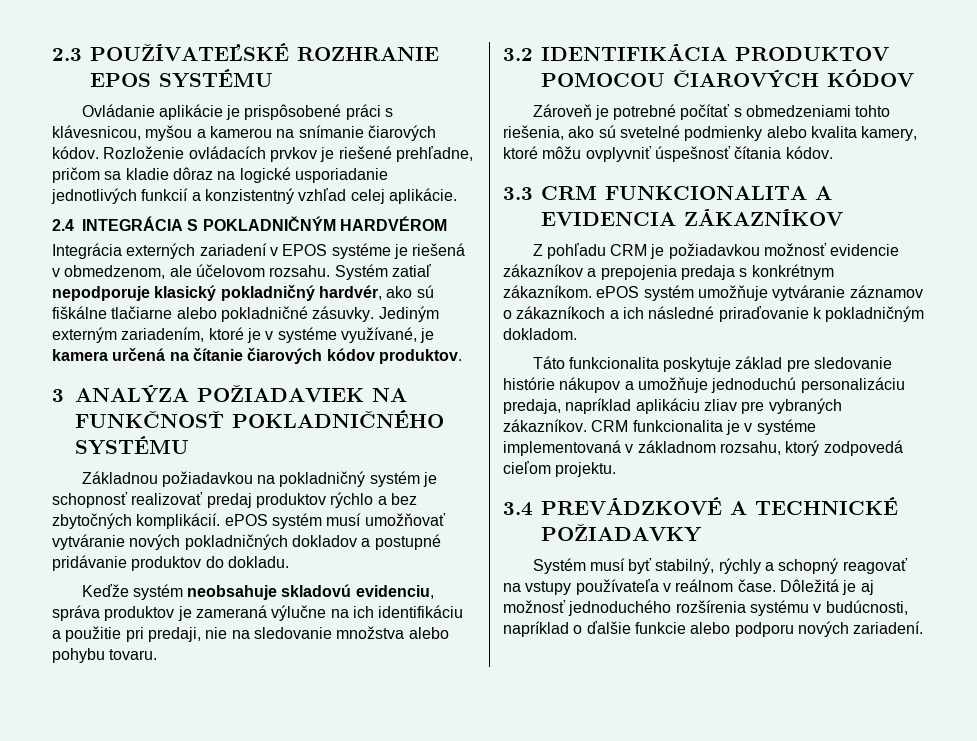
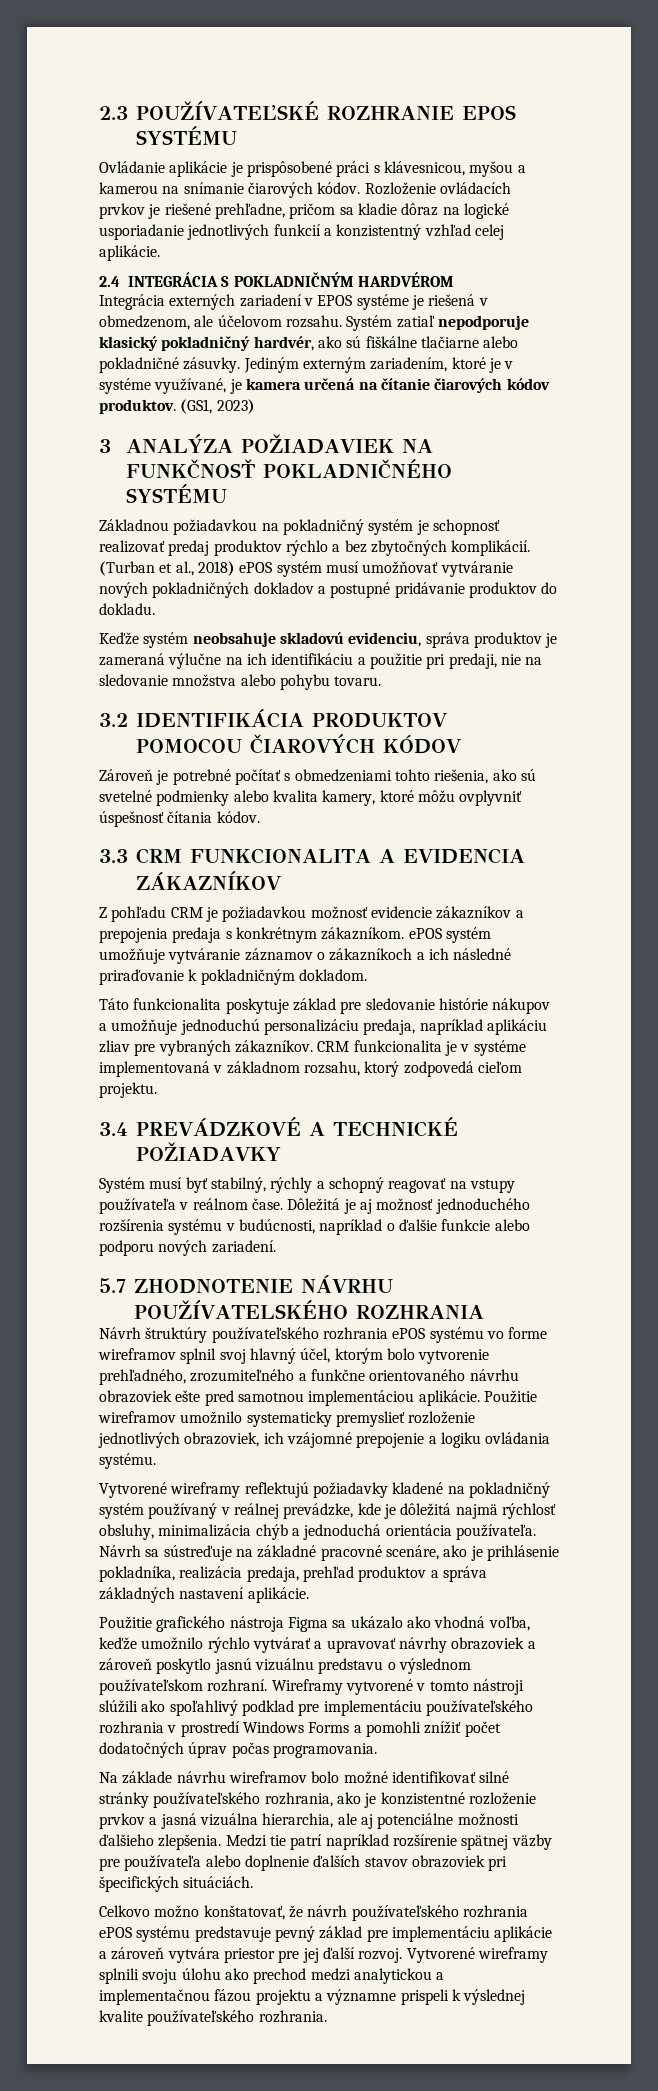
+ (GS1, 2023)
- Základnou požiadavkou na pokladničný systém je schopnosť realizovať predaj produktov rýchlo a bez zbytočných komplikácií. ePOS systém musí umožňovať vytváranie nových pokladničných dokladov a postupné pridávanie produktov do dokladu.
+ Základnou požiadavkou na pokladničný systém je schopnosť realizovať predaj produktov rýchlo a bez zbytočných komplikácií. (Turban et al., 2018) ePOS systém musí umožňovať vytváranie nových pokladničných dokladov a postupné pridávanie produktov do dokladu.
+ 5.7 ZHODNOTENIE NÁVRHU POUŽÍVATELSKÉHO ROZHRANIA
+ Návrh štruktúry používateľského rozhrania ePOS systému vo forme wireframov splnil svoj hlavný účel, ktorým bolo vytvorenie prehľadného, zrozumiteľného a funkčne orientovaného návrhu obrazoviek ešte pred samotnou implementáciou aplikácie. Použitie wireframov umožnilo systematicky premyslieť rozloženie jednotlivých obrazoviek, ich vzájomné prepojenie a logiku ovládania systému.
+ Vytvorené wireframy reflektujú požiadavky kladené na pokladničný systém používaný v reálnej prevádzke, kde je dôležitá najmä rýchlosť obsluhy, minimalizácia chýb a jednoduchá orientácia používateľa. Návrh sa sústreďuje na základné pracovné scenáre, ako je prihlásenie pokladníka, realizácia predaja, prehľad produktov a správa základných nastavení aplikácie.
+ Použitie grafického nástroja Figma sa ukázalo ako vhodná voľba, keďže umožnilo rýchlo vytvárať a upravovať návrhy obrazoviek a zároveň poskytlo jasnú vizuálnu predstavu o výslednom používateľskom rozhraní. Wireframy vytvorené v tomto nástroji slúžili ako spoľahlivý podklad pre implementáciu používateľského rozhrania v prostredí Windows Forms a pomohli znížiť počet dodatočných úprav počas programovania.
+ Na základe návrhu wireframov bolo možné identifikovať silné stránky používateľského rozhrania, ako je konzistentné rozloženie prvkov a jasná vizuálna hierarchia, ale aj potenciálne možnosti ďalšieho zlepšenia. Medzi tie patrí napríklad rozšírenie spätnej väzby pre používateľa alebo doplnenie ďalších stavov obrazoviek pri špecifických situáciách.
+ Celkovo možno konštatovať, že návrh používateľského rozhrania ePOS systému predstavuje pevný základ pre implementáciu aplikácie a zároveň vytvára priestor pre jej ďalší rozvoj. Vytvorené wireframy splnili svoju úlohu ako prechod medzi analytickou a implementačnou fázou projektu a významne prispeli k výslednej kvalite používateľského rozhrania.

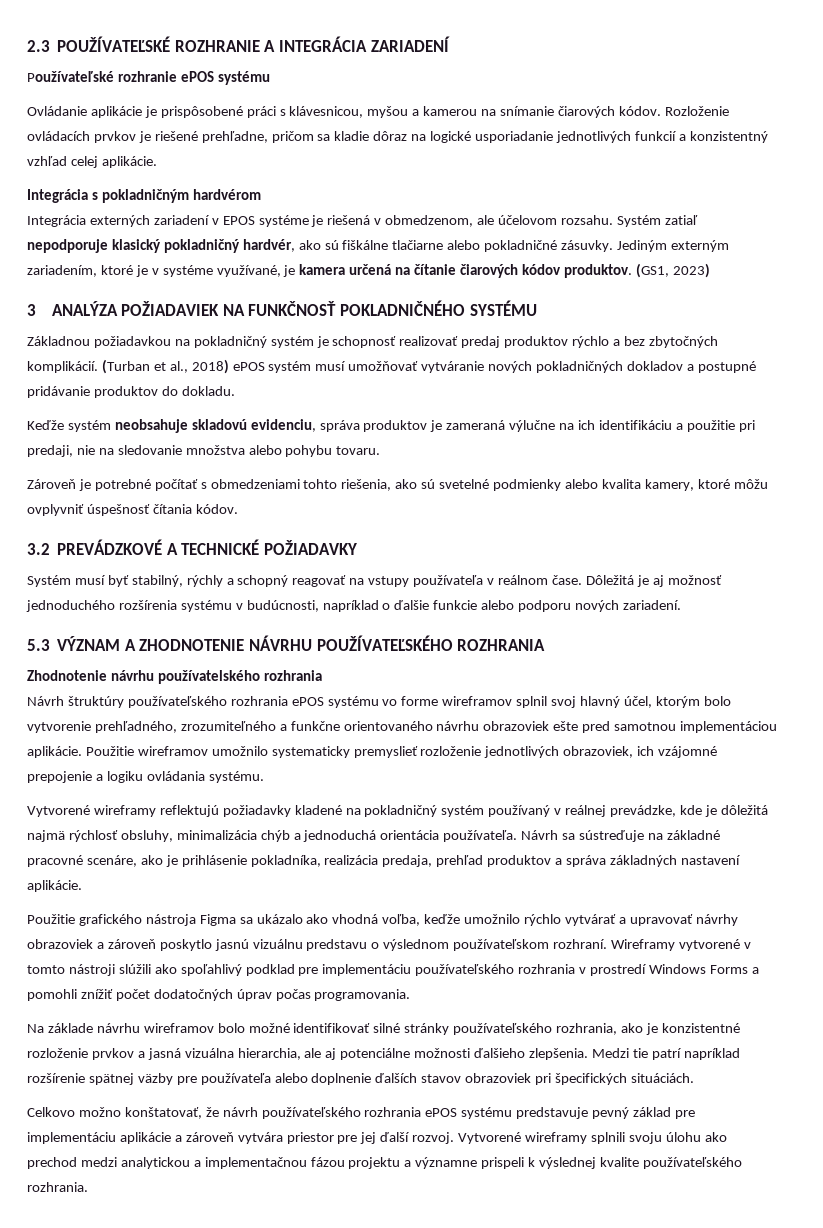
- 2.3 POUŽÍVATEĽSKÉ ROZHRANIE EPOS SYSTÉMU
+ 2.3 POUŽÍVATEĽSKÉ ROZHRANIE A INTEGRÁCIA ZARIADENÍ
+ Používateľské rozhranie ePOS systému
- 2.4 INTEGRÁCIA S POKLADNIČNÝM HARDVÉROM
+ Integrácia s pokladničným hardvérom
- 3.2 IDENTIFIKÁCIA PRODUKTOV POMOCOU ČIAROVÝCH KÓDOV
- 3.3 CRM FUNKCIONALITA A EVIDENCIA ZÁKAZNÍKOV
- Z pohľadu CRM je požiadavkou možnosť evidencie zákazníkov a prepojenia predaja s konkrétnym zákazníkom. ePOS systém umožňuje vytváranie záznamov o zákazníkoch a ich následné priraďovanie k pokladničným dokladom.
- Táto funkcionalita poskytuje základ pre sledovanie histórie nákupov a umožňuje jednoduchú personalizáciu predaja, napríklad aplikáciu zliav pre vybraných zákazníkov. CRM funkcionalita je v systéme implementovaná v základnom rozsahu, ktorý zodpovedá cieľom projektu.
- 3.4 PREVÁDZKOVÉ A TECHNICKÉ POŽIADAVKY
+ 3.2 PREVÁDZKOVÉ A TECHNICKÉ POŽIADAVKY
- 5.7 ZHODNOTENIE NÁVRHU POUŽÍVATELSKÉHO ROZHRANIA
+ 5.3 VÝZNAM A ZHODNOTENIE NÁVRHU POUŽÍVATEĽSKÉHO ROZHRANIA
+ Zhodnotenie návrhu používatelského rozhrania

